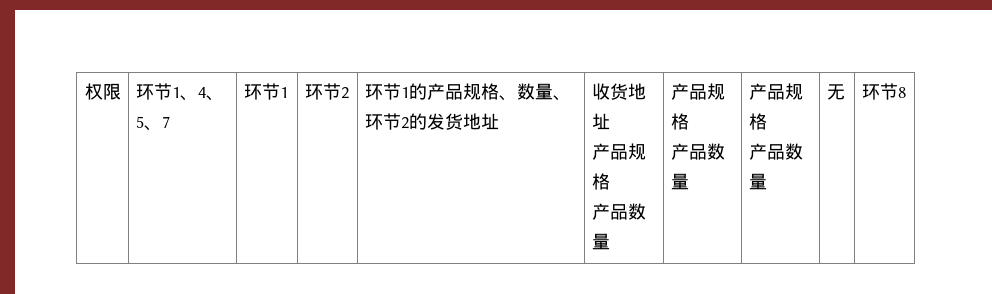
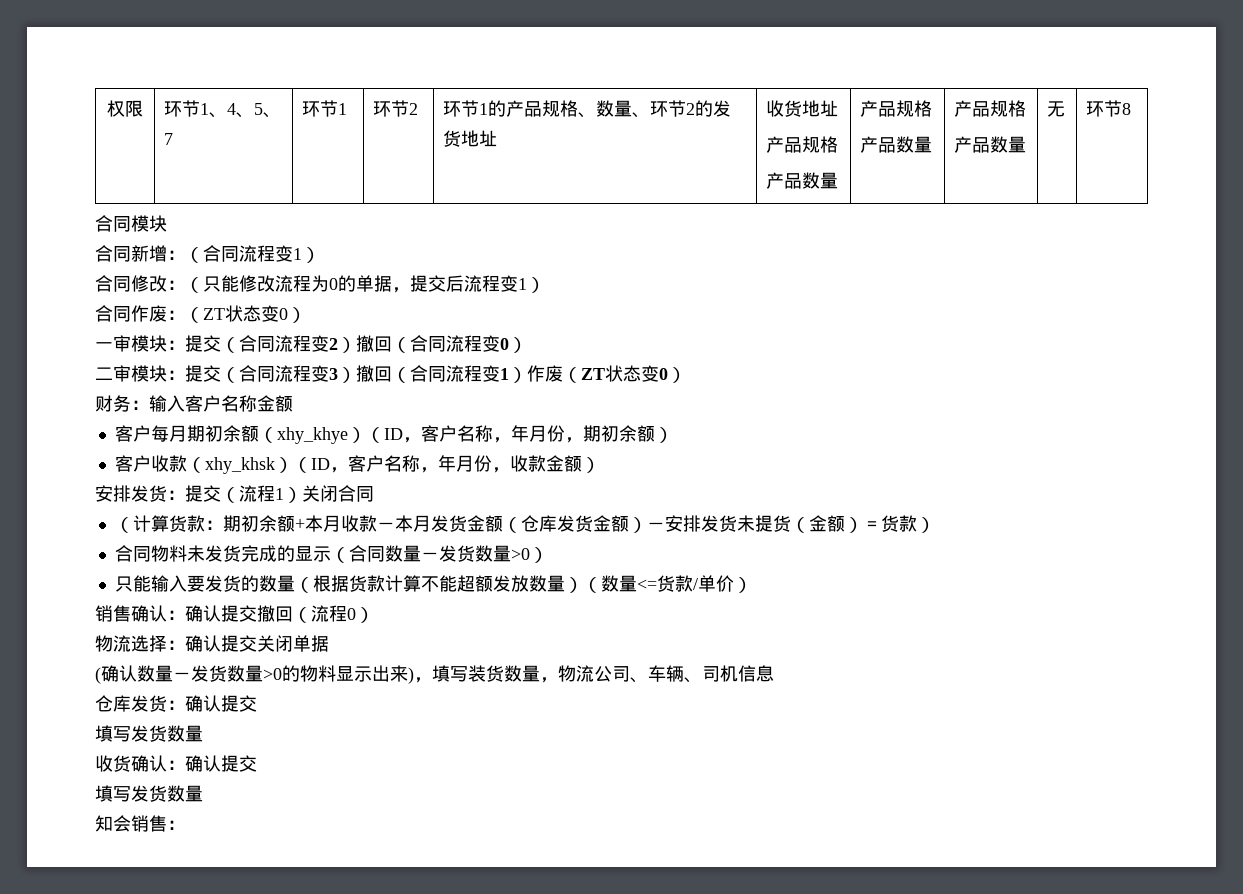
+ 合同模块
+ 合同新增：（合同流程变1）
+ 合同修改：（只能修改流程为0的单据，提交后流程变1）
+ 合同作废：（ZT状态变0）
+ 一审模块：提交（合同流程变2）撤回（合同流程变0）
+ 二审模块：提交（合同流程变3）撤回（合同流程变1）作废（ZT状态变0）
+ 财务：输入客户名称金额
+ 客户每月期初余额（xhy_khye）（ID，客户名称，年月份，期初余额）
+ 客户收款（xhy_khsk）（ID，客户名称，年月份，收款金额）
+ 安排发货：提交（流程1）关闭合同
+ （计算货款：期初余额+本月收款－本月发货金额（仓库发货金额）－安排发货未提货（金额）＝货款）
+ 合同物料未发货完成的显示（合同数量－发货数量>0）
+ 只能输入要发货的数量（根据货款计算不能超额发放数量）（数量<=货款/单价）
+ 销售确认：确认提交撤回（流程0）
+ 物流选择：确认提交关闭单据
+ (确认数量－发货数量>0的物料显示出来)，填写装货数量，物流公司、车辆、司机信息
+ 仓库发货：确认提交
+ 填写发货数量
+ 收货确认：确认提交
+ 填写发货数量
+ 知会销售：

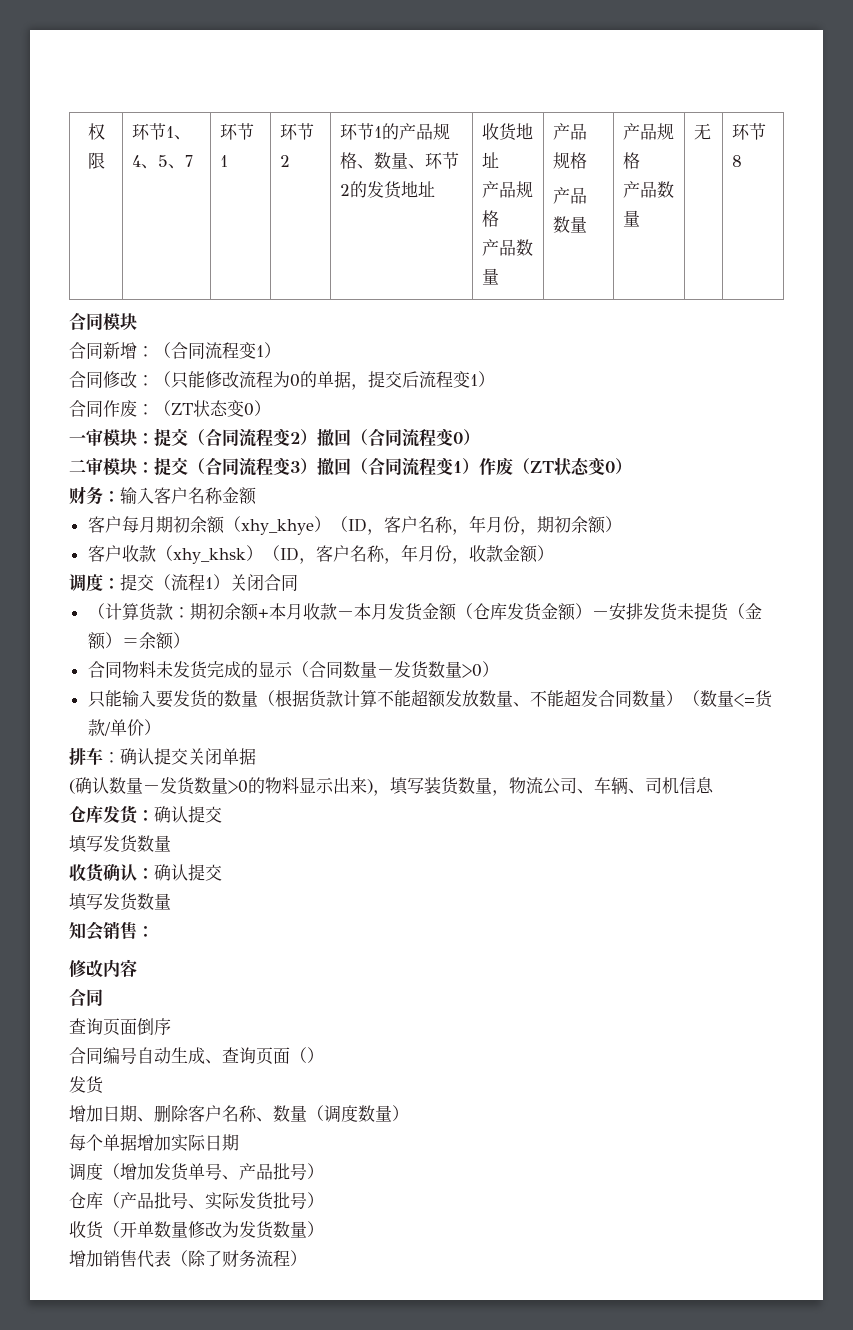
- 安排发货：提交（流程1）关闭合同
+ 调度：提交（流程1）关闭合同
- （计算货款：期初余额+本月收款－本月发货金额（仓库发货金额）－安排发货未提货（金额）＝货款）
+ （计算货款：期初余额+本月收款－本月发货金额（仓库发货金额）－安排发货未提货（金额）＝余额）
- 只能输入要发货的数量（根据货款计算不能超额发放数量）（数量<=货款/单价）
+ 只能输入要发货的数量（根据货款计算不能超额发放数量、不能超发合同数量）（数量<=货款/单价）
- 销售确认：确认提交撤回（流程0）
- 物流选择：确认提交关闭单据
+ 排车：确认提交关闭单据
+ 修改内容
+ 合同
+ 查询页面倒序
+ 合同编号自动生成、查询页面（）
+ 发货
+ 增加日期、删除客户名称、数量（调度数量）
+ 每个单据增加实际日期
+ 调度（增加发货单号、产品批号）
+ 仓库（产品批号、实际发货批号）
+ 收货（开单数量修改为发货数量）
+ 增加销售代表（除了财务流程）

